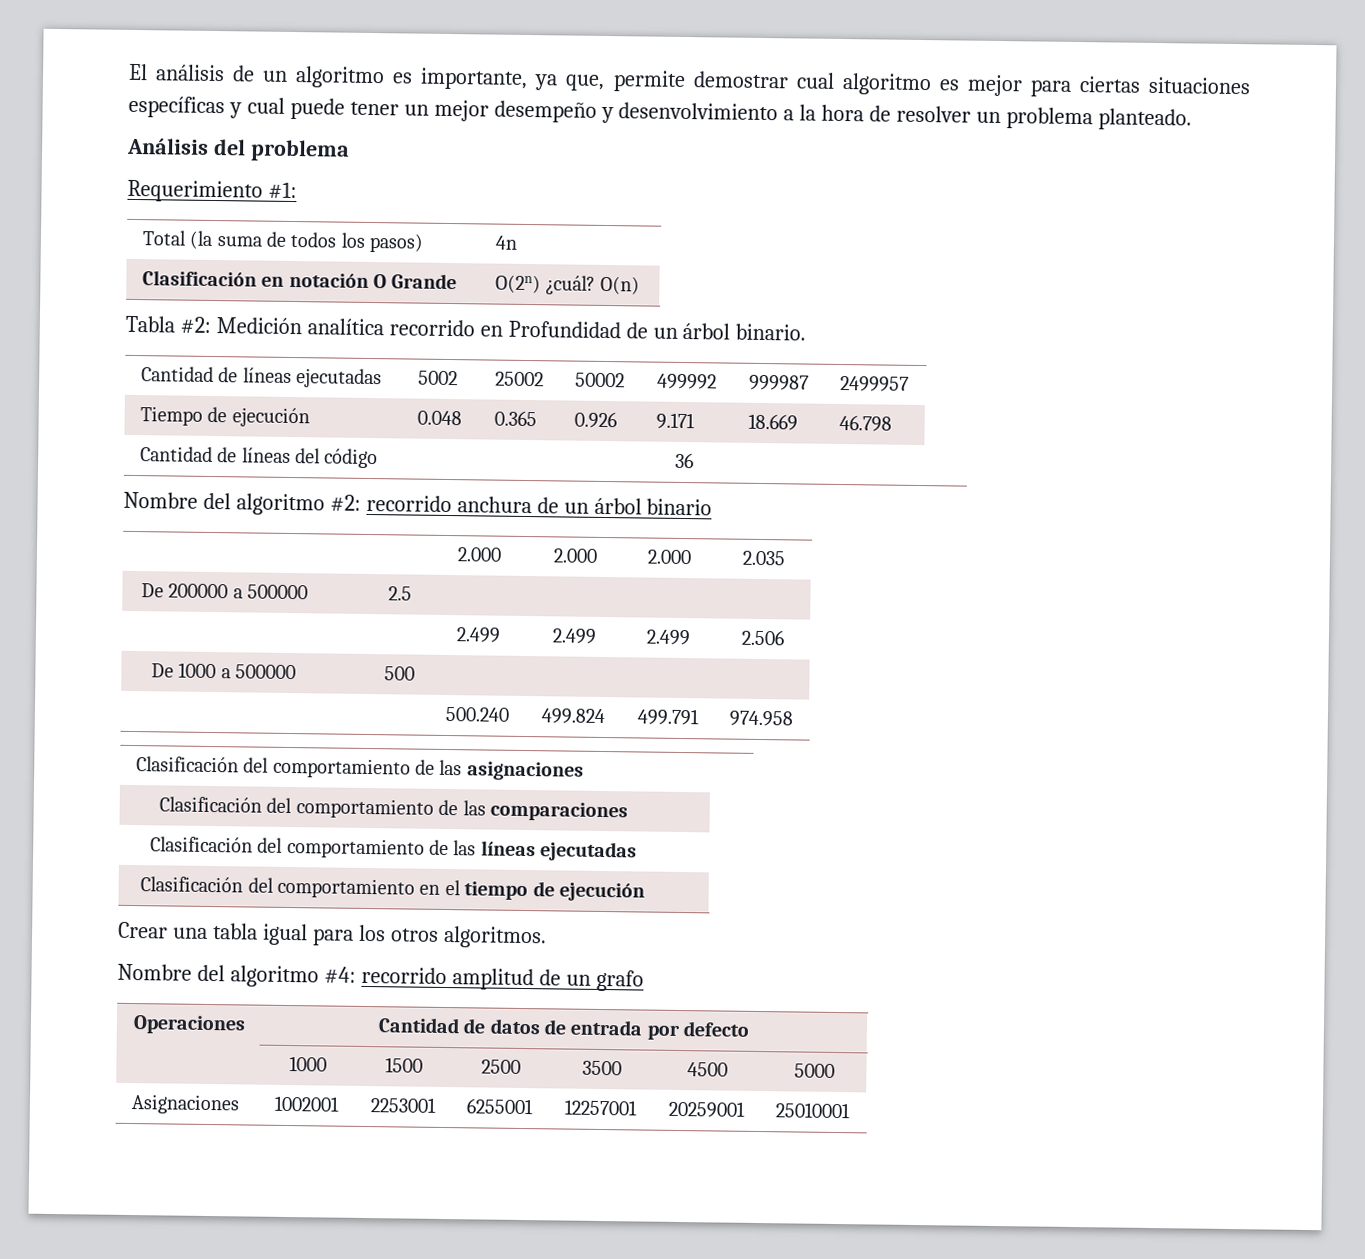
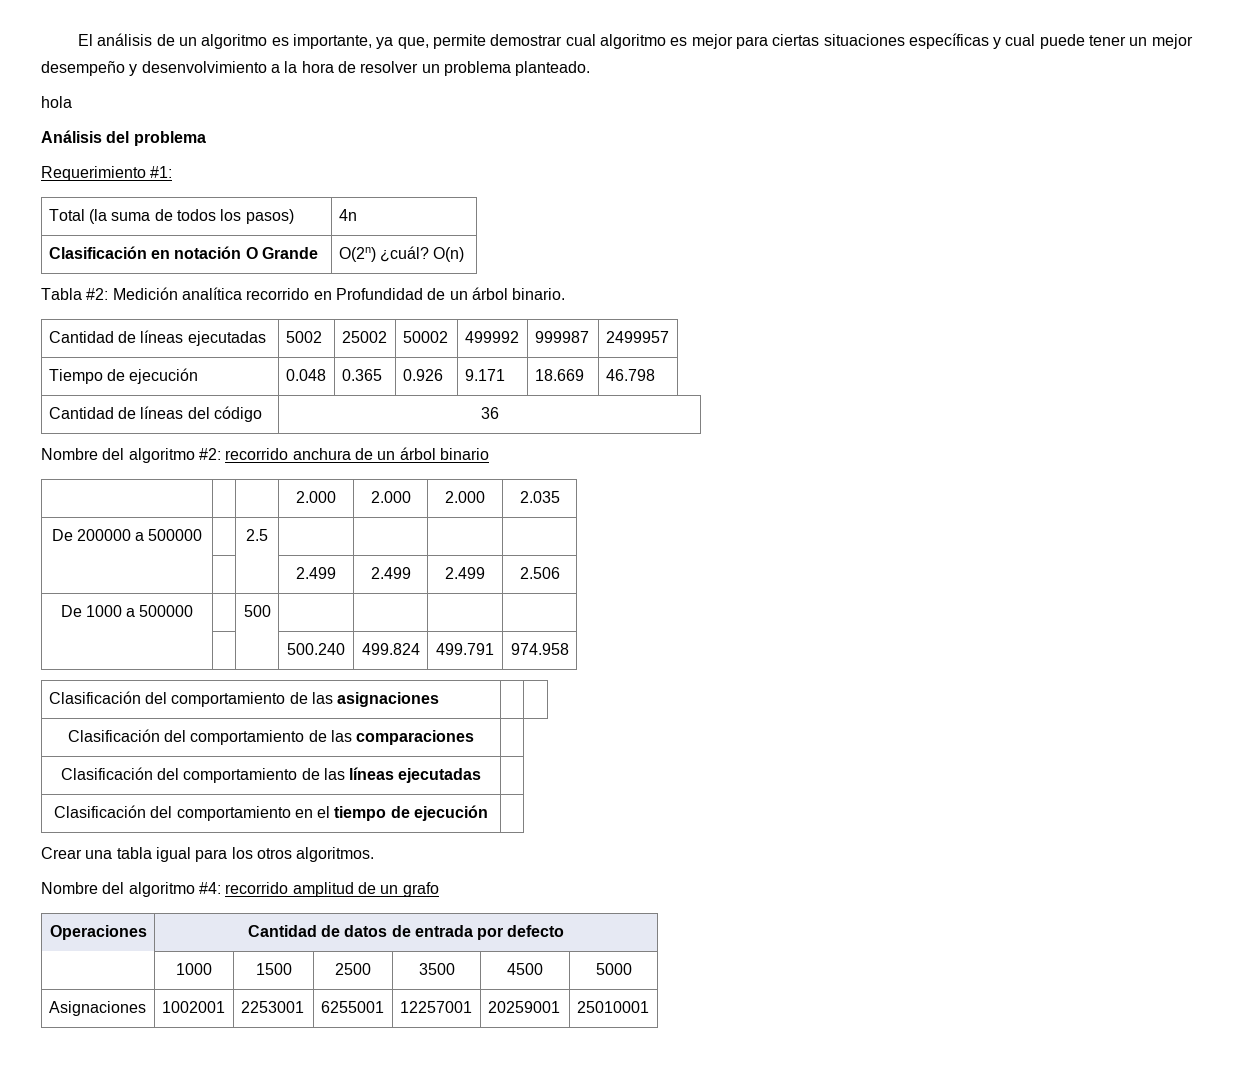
+ hola

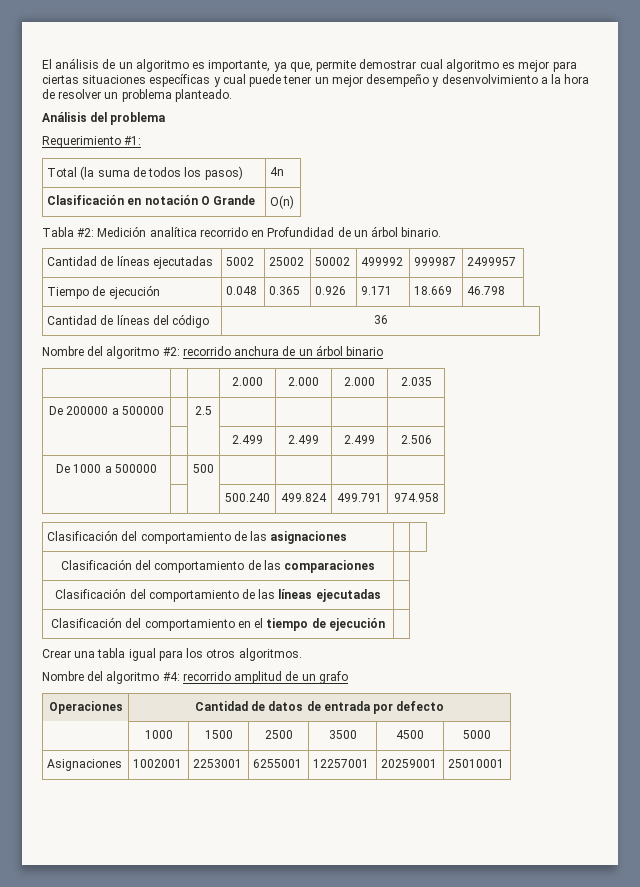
- hola
- Clasificación en notación O Grande | O(2n) ¿cuál? O(n)
+ Clasificación en notación O Grande | O(n)

